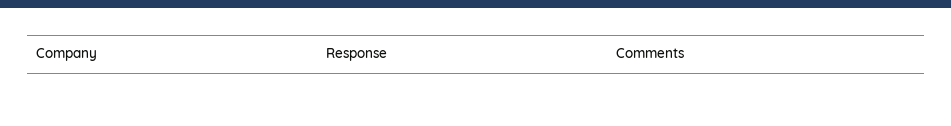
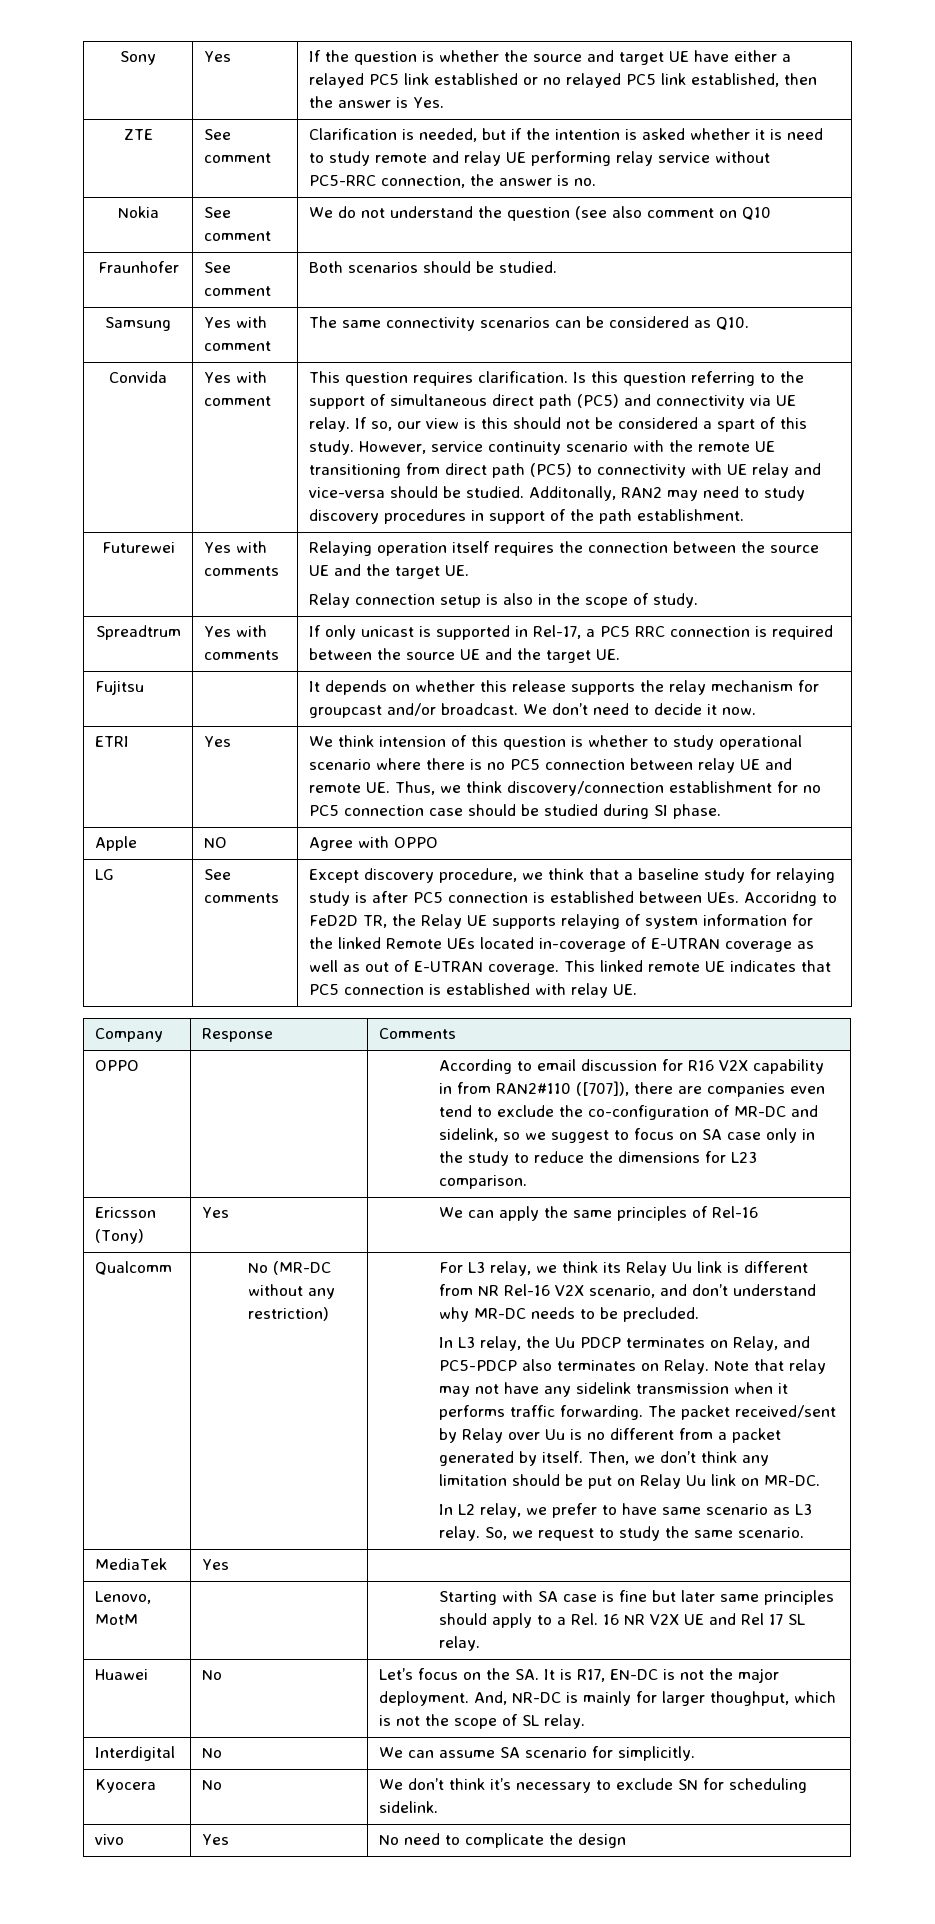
+ Sony | Yes | If the question is whether the source and target UE have either a relayed PC5 link established or no relayed PC5 link established, then the answer is Yes.
+ ZTE | See comment | Clarification is needed, but if the intention is asked whether it is need to study remote and relay UE performing relay service without PC5-RRC connection, the answer is no.
+ Nokia | See comment | We do not understand the question (see also comment on Q10
+ Fraunhofer | See comment | Both scenarios should be studied.
+ Samsung | Yes with comment | The same connectivity scenarios can be considered as Q10.
+ Convida | Yes with comment | This question requires clarification. Is this question referring to the support of simultaneous direct path (PC5) and connectivity via UE relay. If so, our view is this should not be considered a spart of this study. However, service continuity scenario with the remote UE transitioning from direct path (PC5) to connectivity with UE relay and vice-versa should be studied. Additonally, RAN2 may need to study discovery procedures in support of the path establishment.
+ Futurewei | Yes with comments | Relaying operation itself requires the connection between the source UE and the target UE.
+ Relay connection setup is also in the scope of study.
+ Spreadtrum | Yes with comments | If only unicast is supported in Rel-17, a PC5 RRC connection is required between the source UE and the target UE.
+ Fujitsu | | It depends on whether this release supports the relay mechanism for groupcast and/or broadcast. We don’t need to decide it now.
+ ETRI | Yes | We think intension of this question is whether to study operational scenario where there is no PC5 connection between relay UE and remote UE. Thus, we think discovery/connection establishment for no PC5 connection case should be studied during SI phase.
+ Apple | NO | Agree with OPPO
+ LG | See comments | Except discovery procedure, we think that a baseline study for relaying study is after PC5 connection is established between UEs. Accoridng to FeD2D TR, the Relay UE supports relaying of system information for the linked Remote UEs located in-coverage of E-UTRAN coverage as well as out of E-UTRAN coverage. This linked remote UE indicates that PC5 connection is established with relay UE.
  Company | Response | Comments
+ OPPO | | According to email discussion for R16 V2X capability in from RAN2#110 ([707]), there are companies even tend to exclude the co-configuration of MR-DC and sidelink, so we suggest to focus on SA case only in the study to reduce the dimensions for L23 comparison.
+ Ericsson (Tony) | Yes | We can apply the same principles of Rel-16
+ Qualcomm | No (MR-DC without any restriction) | For L3 relay, we think its Relay Uu link is different from NR Rel-16 V2X scenario, and don’t understand why MR-DC needs to be precluded.
+ In L3 relay, the Uu PDCP terminates on Relay, and PC5-PDCP also terminates on Relay. Note that relay may not have any sidelink transmission when it performs traffic forwarding. The packet received/sent by Relay over Uu is no different from a packet generated by itself. Then, we don’t think any limitation should be put on Relay Uu link on MR-DC.
+ In L2 relay, we prefer to have same scenario as L3 relay. So, we request to study the same scenario.
+ MediaTek | Yes |
+ Lenovo, MotM | | Starting with SA case is fine but later same principles should apply to a Rel. 16 NR V2X UE and Rel 17 SL relay.
+ Huawei | No | Let’s focus on the SA. It is R17, EN-DC is not the major deployment. And, NR-DC is mainly for larger thoughput, which is not the scope of SL relay.
+ Interdigital | No | We can assume SA scenario for simplicitly.
+ Kyocera | No | We don’t think it’s necessary to exclude SN for scheduling sidelink.
+ vivo | Yes | No need to complicate the design

